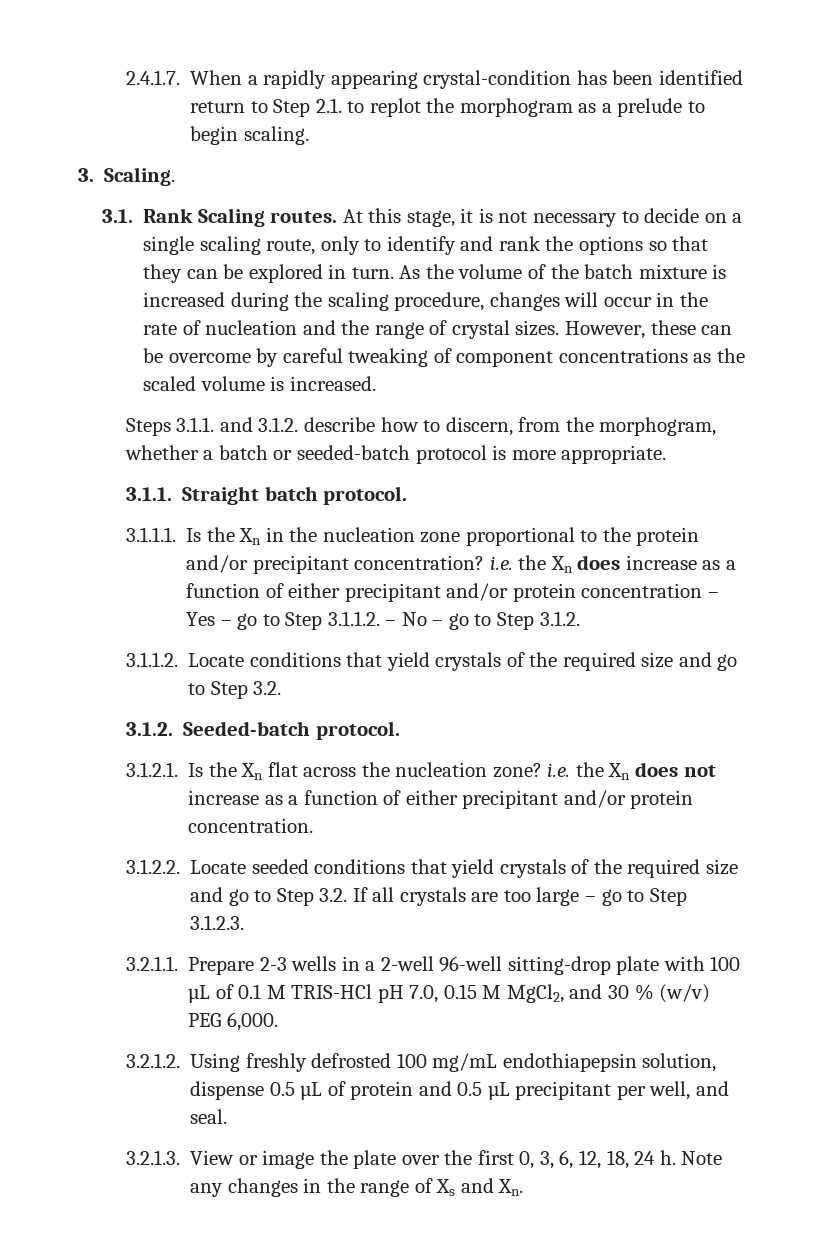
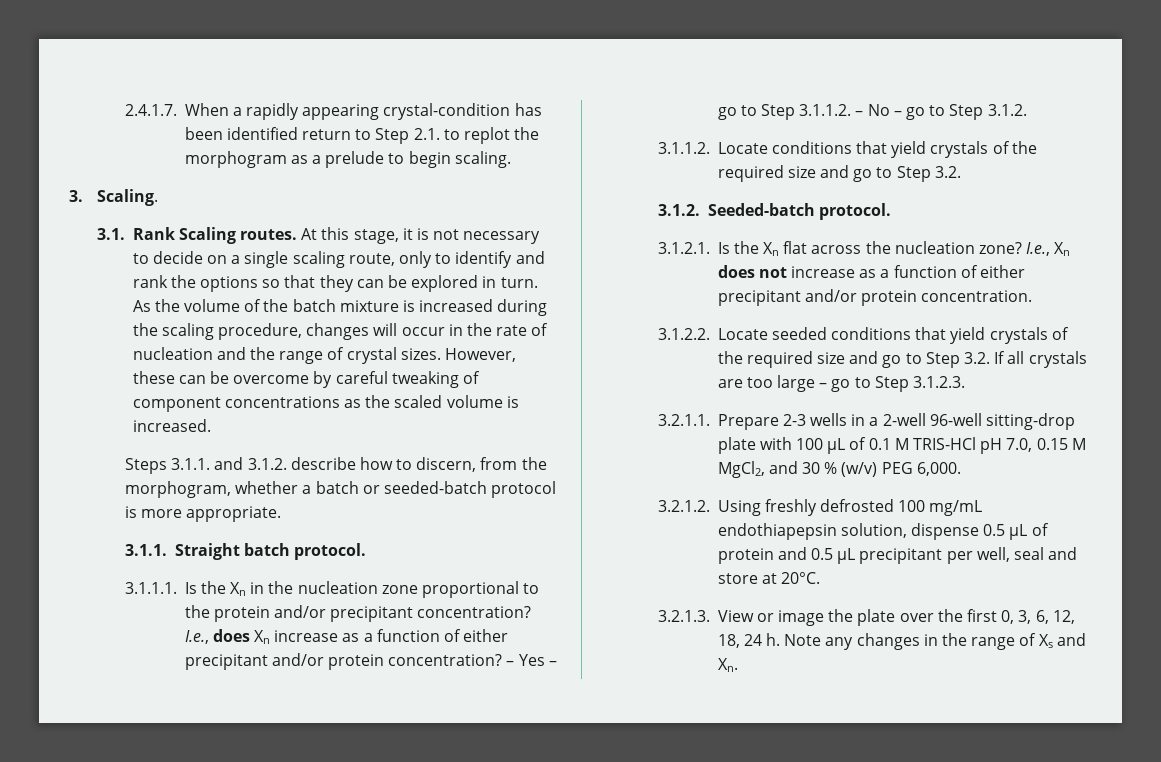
- 3.1.1.1. Is the Xn in the nucleation zone proportional to the protein and/or precipitant concentration? i.e. the Xn does increase as a function of either precipitant and/or protein concentration – Yes – go to Step 3.1.1.2. – No – go to Step 3.1.2.
+ 3.1.1.1. Is the Xn in the nucleation zone proportional to the protein and/or precipitant concentration? I.e., does Xn increase as a function of either precipitant and/or protein concentration? – Yes – go to Step 3.1.1.2. – No – go to Step 3.1.2.
- 3.1.2.1. Is the Xn flat across the nucleation zone? i.e. the Xn does not increase as a function of either precipitant and/or protein concentration.
+ 3.1.2.1. Is the Xn flat across the nucleation zone? I.e., Xn does not increase as a function of either precipitant and/or protein concentration.
- 3.2.1.2. Using freshly defrosted 100 mg/mL endothiapepsin solution, dispense 0.5 µL of protein and 0.5 µL precipitant per well, and seal.
+ 3.2.1.2. Using freshly defrosted 100 mg/mL endothiapepsin solution, dispense 0.5 µL of protein and 0.5 µL precipitant per well, seal and store at 20°C.

